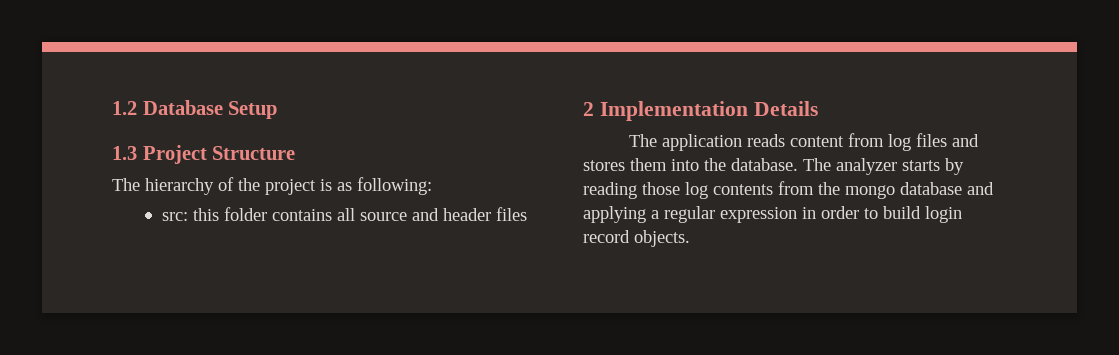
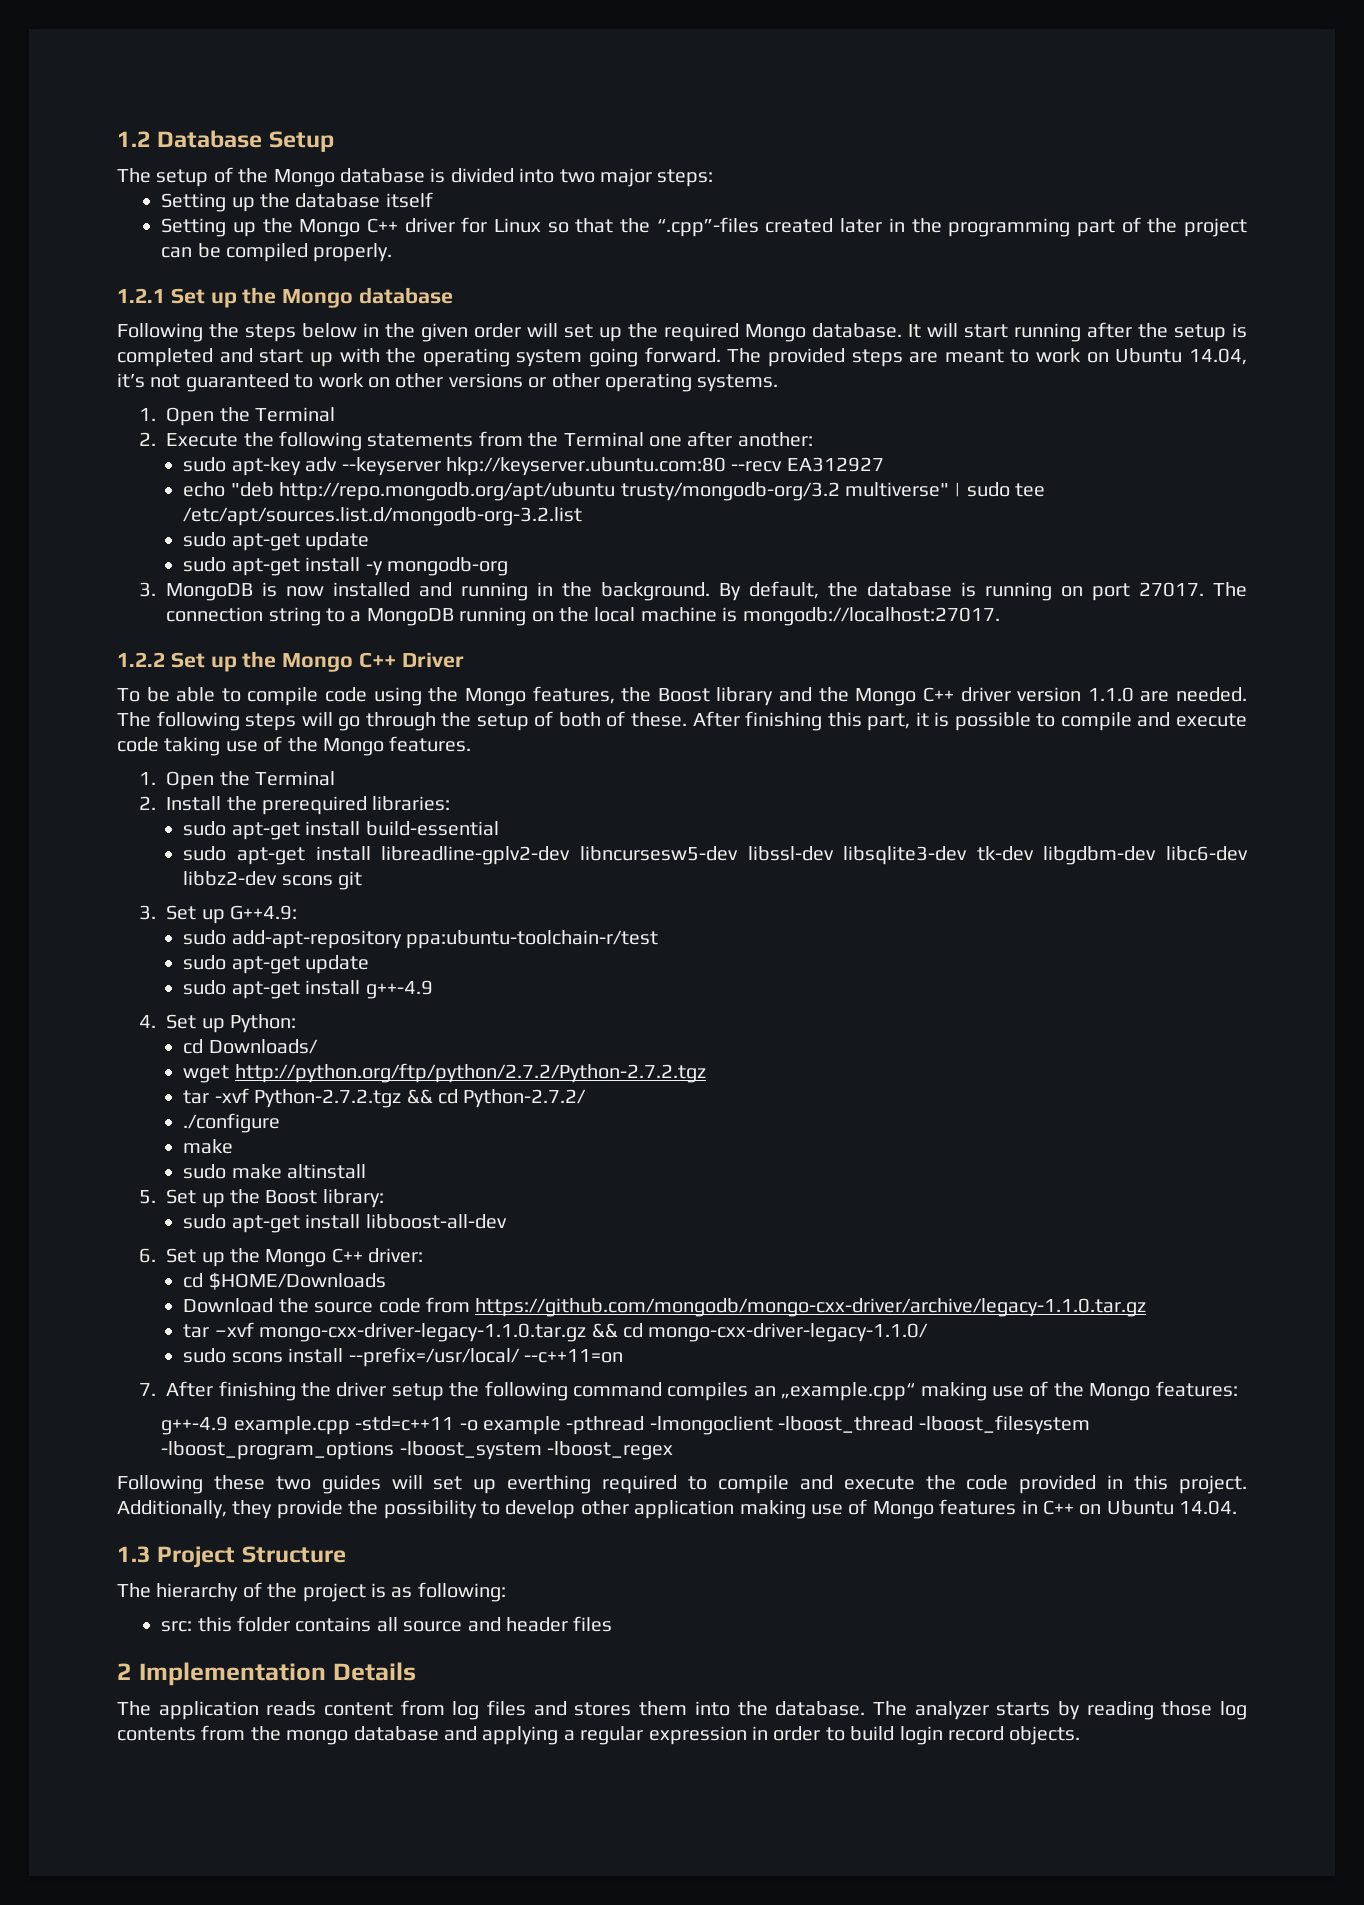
+ The setup of the Mongo database is divided into two major steps:
+ Setting up the database itself
+ Setting up the Mongo C++ driver for Linux so that the “.cpp”-files created later in the programming part of the project can be compiled properly.
+ 1.2.1 Set up the Mongo database
+ Following the steps below in the given order will set up the required Mongo database. It will start running after the setup is completed and start up with the operating system going forward. The provided steps are meant to work on Ubuntu 14.04, it’s not guaranteed to work on other versions or other operating systems.
+ 1. Open the Terminal
+ 2. Execute the following statements from the Terminal one after another:
+ sudo apt-key adv --keyserver hkp://keyserver.ubuntu.com:80 --recv EA312927
+ echo "deb http://repo.mongodb.org/apt/ubuntu trusty/mongodb-org/3.2 multiverse" | sudo tee /etc/apt/sources.list.d/mongodb-org-3.2.list
+ sudo apt-get update
+ sudo apt-get install -y mongodb-org
+ 3. MongoDB is now installed and running in the background. By default, the database is running on port 27017. The connection string to a MongoDB running on the local machine is mongodb://localhost:27017.
+ 1.2.2 Set up the Mongo C++ Driver
+ To be able to compile code using the Mongo features, the Boost library and the Mongo C++ driver version 1.1.0 are needed. The following steps will go through the setup of both of these. After finishing this part, it is possible to compile and execute code taking use of the Mongo features.
+ 1. Open the Terminal
+ 2. Install the prerequired libraries:
+ sudo apt-get install build-essential
+ sudo apt-get install libreadline-gplv2-dev libncursesw5-dev libssl-dev libsqlite3-dev tk-dev libgdbm-dev libc6-dev libbz2-dev scons git
+ 3. Set up G++4.9:
+ sudo add-apt-repository ppa:ubuntu-toolchain-r/test
+ sudo apt-get update
+ sudo apt-get install g++-4.9
+ 4. Set up Python:
+ cd Downloads/
+ wget http://python.org/ftp/python/2.7.2/Python-2.7.2.tgz
+ tar -xvf Python-2.7.2.tgz && cd Python-2.7.2/
+ ./configure
+ make
+ sudo make altinstall
+ 5. Set up the Boost library:
+ sudo apt-get install libboost-all-dev
+ 6. Set up the Mongo C++ driver:
+ cd $HOME/Downloads
+ Download the source code from https://github.com/mongodb/mongo-cxx-driver/archive/legacy-1.1.0.tar.gz
+ tar –xvf mongo-cxx-driver-legacy-1.1.0.tar.gz && cd mongo-cxx-driver-legacy-1.1.0/
+ sudo scons install --prefix=/usr/local/ --c++11=on
+ 7. After finishing the driver setup the following command compiles an „example.cpp“ making use of the Mongo features:
+ g++-4.9 example.cpp -std=c++11 -o example -pthread -lmongoclient -lboost_thread -lboost_filesystem -lboost_program_options -lboost_system -lboost_regex
+ Following these two guides will set up everthing required to compile and execute the code provided in this project. Additionally, they provide the possibility to develop other application making use of Mongo features in C++ on Ubuntu 14.04.

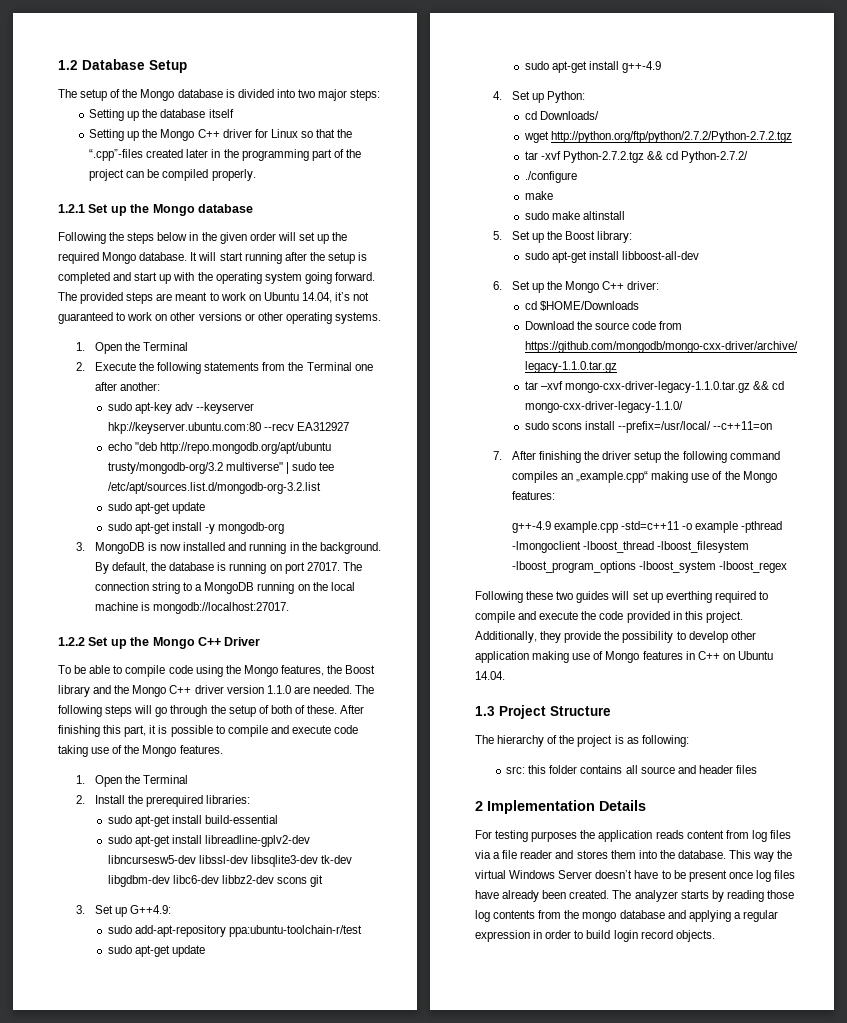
- The application reads content from log files and stores them into the database.
+ For testing purposes the application reads content from log files via a file reader and stores them into the database.
+ This way the virtual Windows Server doesn’t have to be present once log files have already been created.

